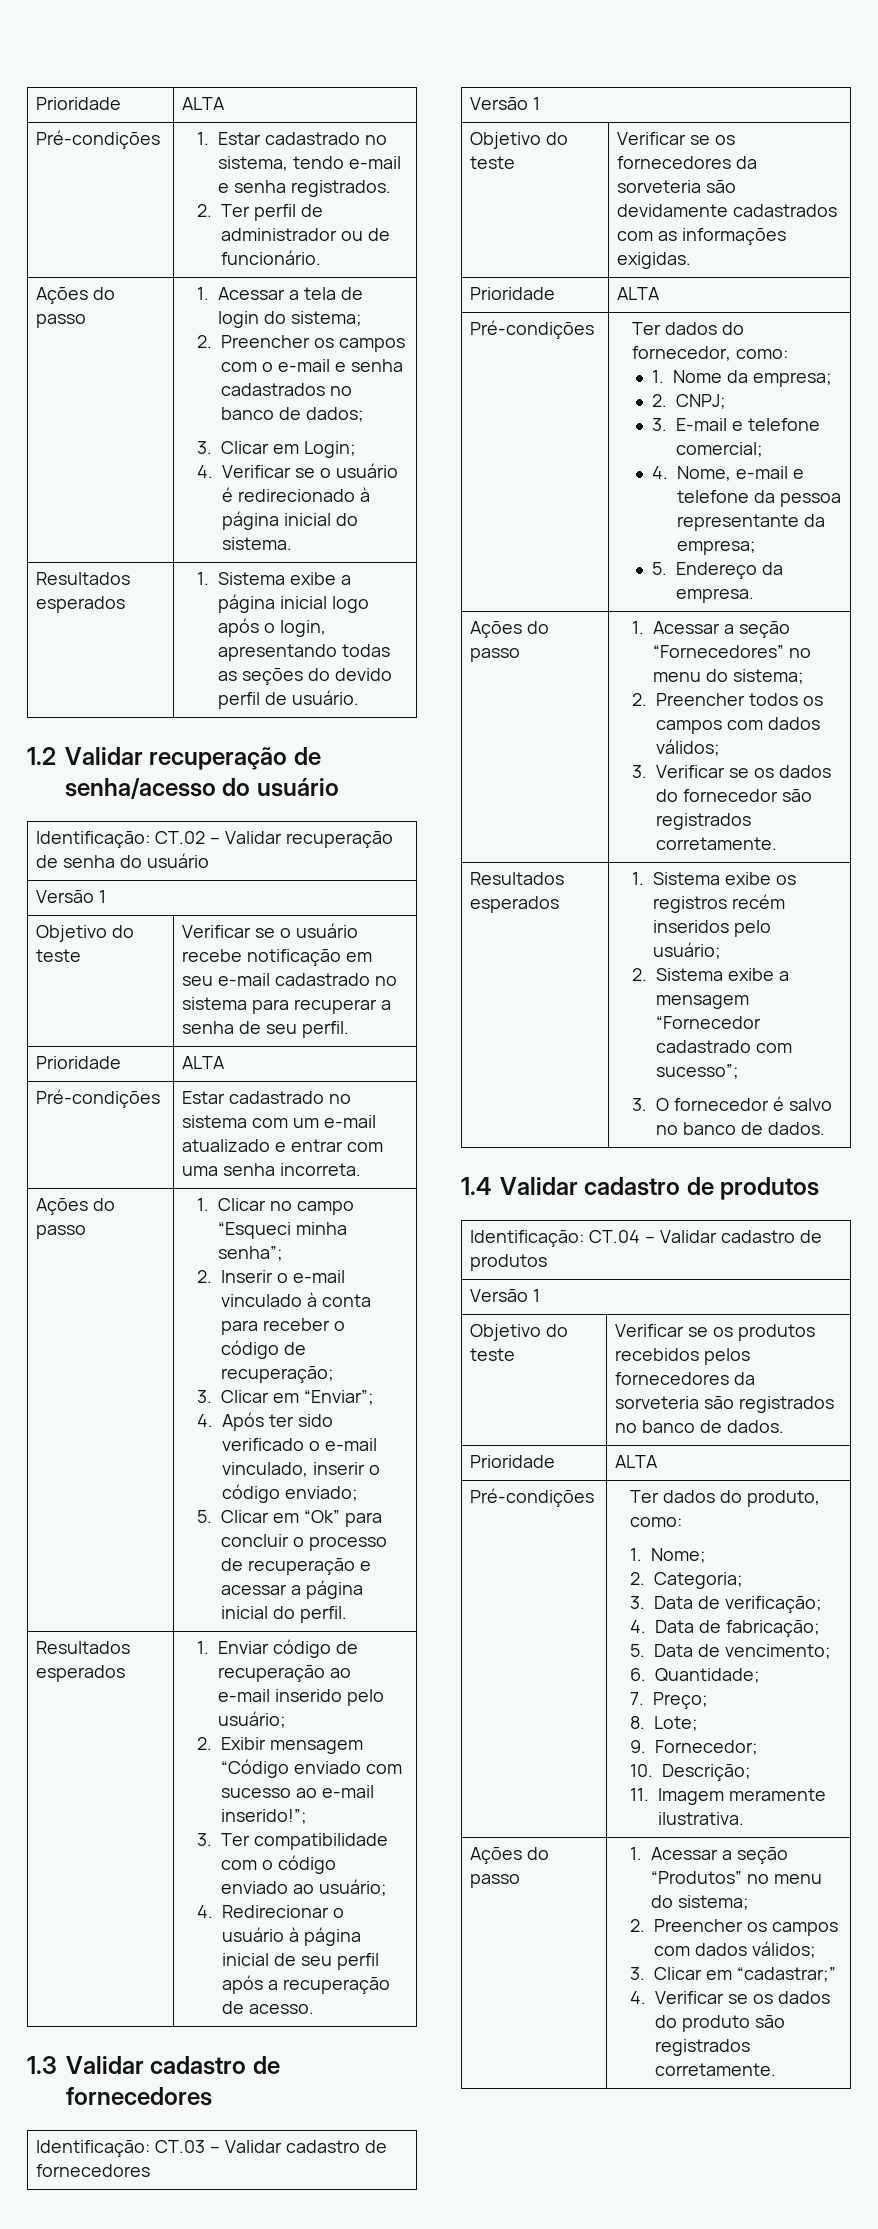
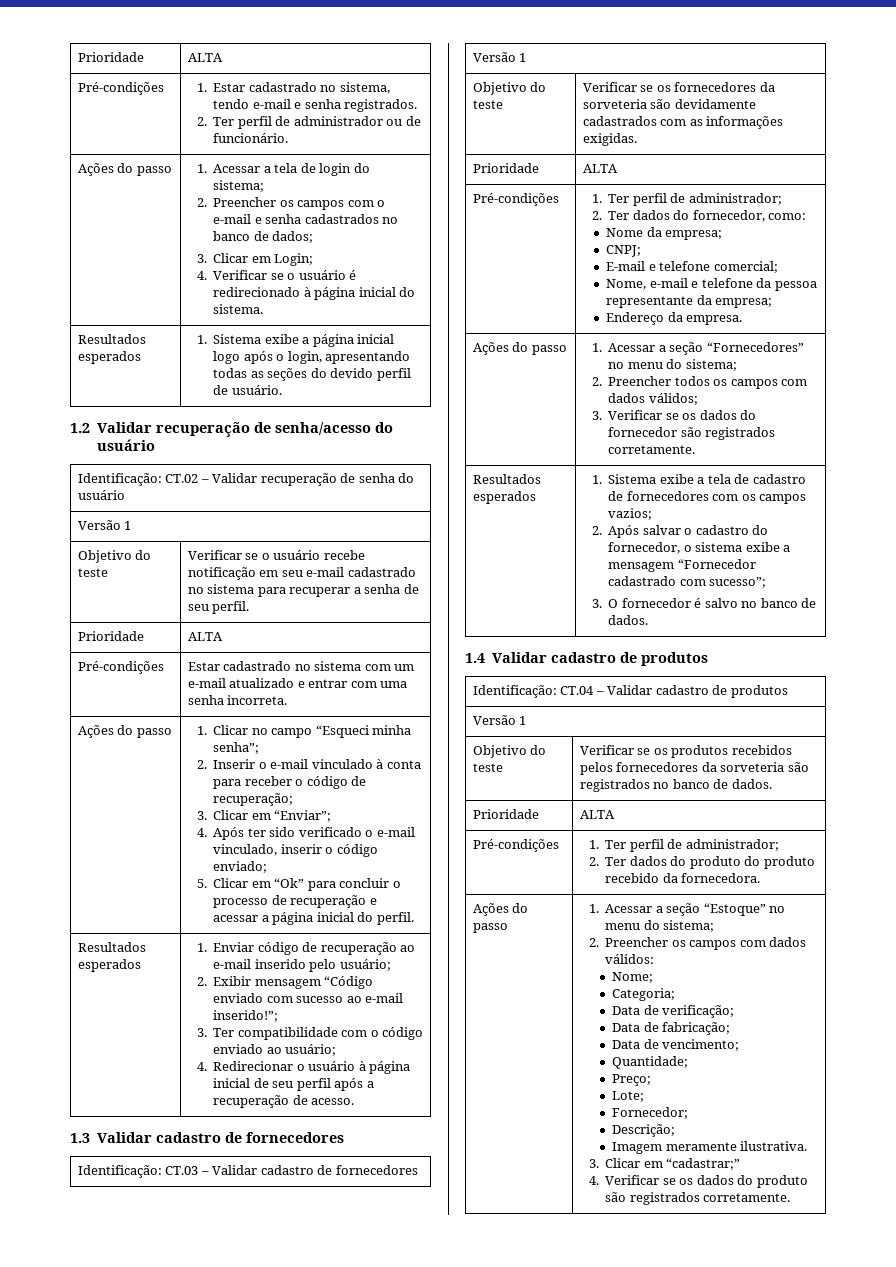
  Objetivo do teste | Verificar se os fornecedores da sorveteria são devidamente cadastrados com as informações exigidas.
  Prioridade | ALTA
- Pré-condições | Ter dados do fornecedor, como:
- 1. Nome da empresa;
- 2. CNPJ;
- 3. E-mail e telefone comercial;
- 4. Nome, e-mail e telefone da pessoa representante da empresa;
- 5. Endereço da empresa.
+ Pré-condições | 1. Ter perfil de administrador;
+ 2. Ter dados do fornecedor, como:
+ Nome da empresa;
+ CNPJ;
+ E-mail e telefone comercial;
+ Nome, e-mail e telefone da pessoa representante da empresa;
+ Endereço da empresa.
- Resultados esperados | 1. Sistema exibe os registros recém inseridos pelo usuário;
- 2. Sistema exibe a mensagem “Fornecedor cadastrado com sucesso”;
+ Resultados esperados | 1. Sistema exibe a tela de cadastro de fornecedores com os campos vazios;
+ 2. Após salvar o cadastro do fornecedor, o sistema exibe a mensagem “Fornecedor cadastrado com sucesso”;
  Objetivo do teste | Verificar se os produtos recebidos pelos fornecedores da sorveteria são registrados no banco de dados.
  Prioridade | ALTA
- Pré-condições | Ter dados do produto, como:
- 1. Nome;
- 2. Categoria;
- 3. Data de verificação;
- 4. Data de fabricação;
- 5. Data de vencimento;
- 6. Quantidade;
- 7. Preço;
- 8. Lote;
- 9. Fornecedor;
- 10. Descrição;
- 11. Imagem meramente ilustrativa.
- Ações do passo | 1. Acessar a seção “Produtos” no menu do sistema;
- 2. Preencher os campos com dados válidos;
+ Pré-condições | 1. Ter perfil de administrador;
+ 2. Ter dados do produto do produto recebido da fornecedora.
+ Ações do passo | 1. Acessar a seção “Estoque” no menu do sistema;
+ 2. Preencher os campos com dados válidos:
+ Nome;
+ Categoria;
+ Data de verificação;
+ Data de fabricação;
+ Data de vencimento;
+ Quantidade;
+ Preço;
+ Lote;
+ Fornecedor;
+ Descrição;
+ Imagem meramente ilustrativa.

